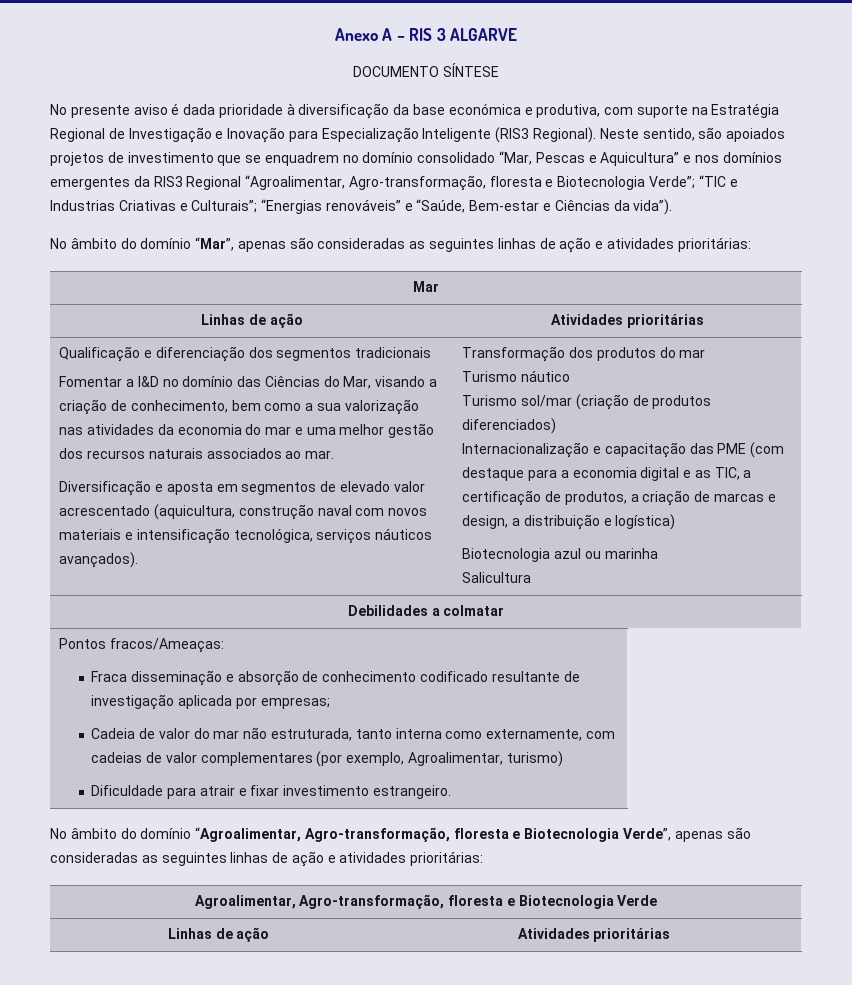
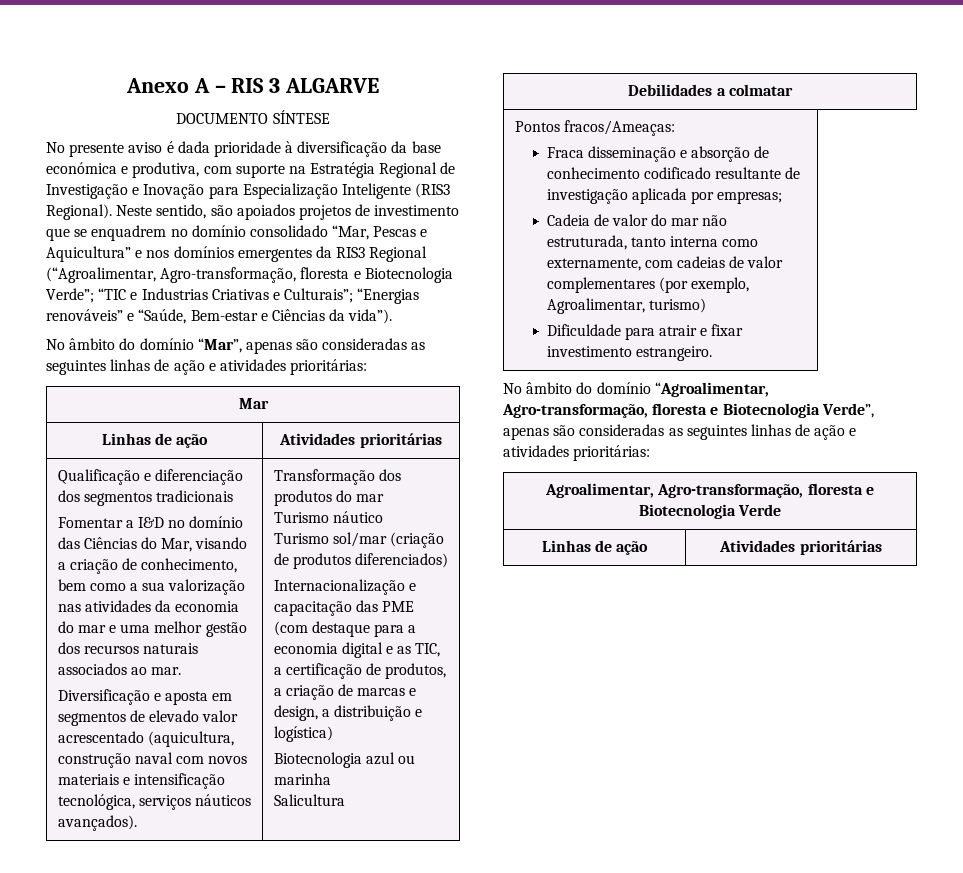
- Neste sentido, são apoiados projetos de investimento que se enquadrem no domínio consolidado “Mar, Pescas e Aquicultura” e nos domínios emergentes da RIS3 Regional “Agroalimentar, Agro-transformação, floresta e Biotecnologia Verde”; “TIC e Industrias Criativas e Culturais”; “Energias renováveis” e “Saúde, Bem-estar e Ciências da vida”).
+ Neste sentido, são apoiados projetos de investimento que se enquadrem no domínio consolidado “Mar, Pescas e Aquicultura” e nos domínios emergentes da RIS3 Regional (“Agroalimentar, Agro-transformação, floresta e Biotecnologia Verde”; “TIC e Industrias Criativas e Culturais”; “Energias renováveis” e “Saúde, Bem-estar e Ciências da vida”).

